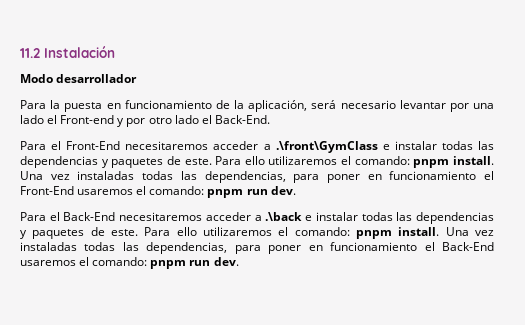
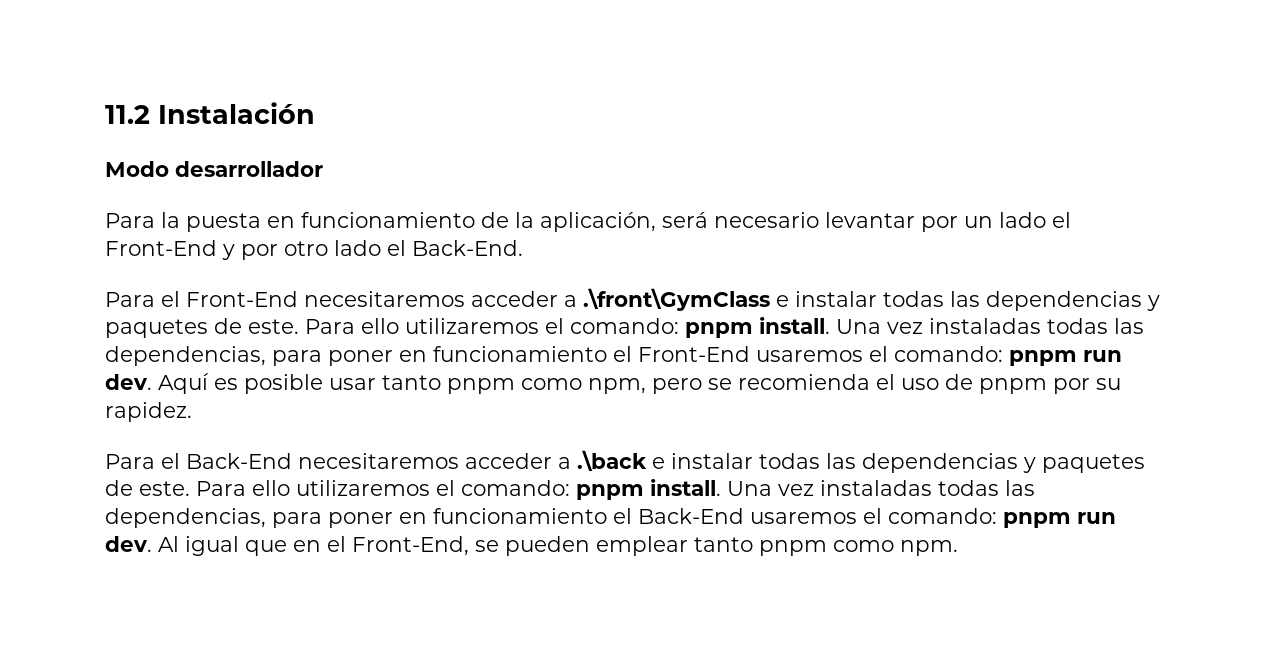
- Para la puesta en funcionamiento de la aplicación, será necesario levantar por una lado el Front-end y por otro lado el Back-End.
+ Para la puesta en funcionamiento de la aplicación, será necesario levantar por un lado el Front-End y por otro lado el Back-End.
+ Aquí es posible usar tanto pnpm como npm, pero se recomienda el uso de pnpm por su rapidez.
+ Al igual que en el Front-End, se pueden emplear tanto pnpm como npm.

